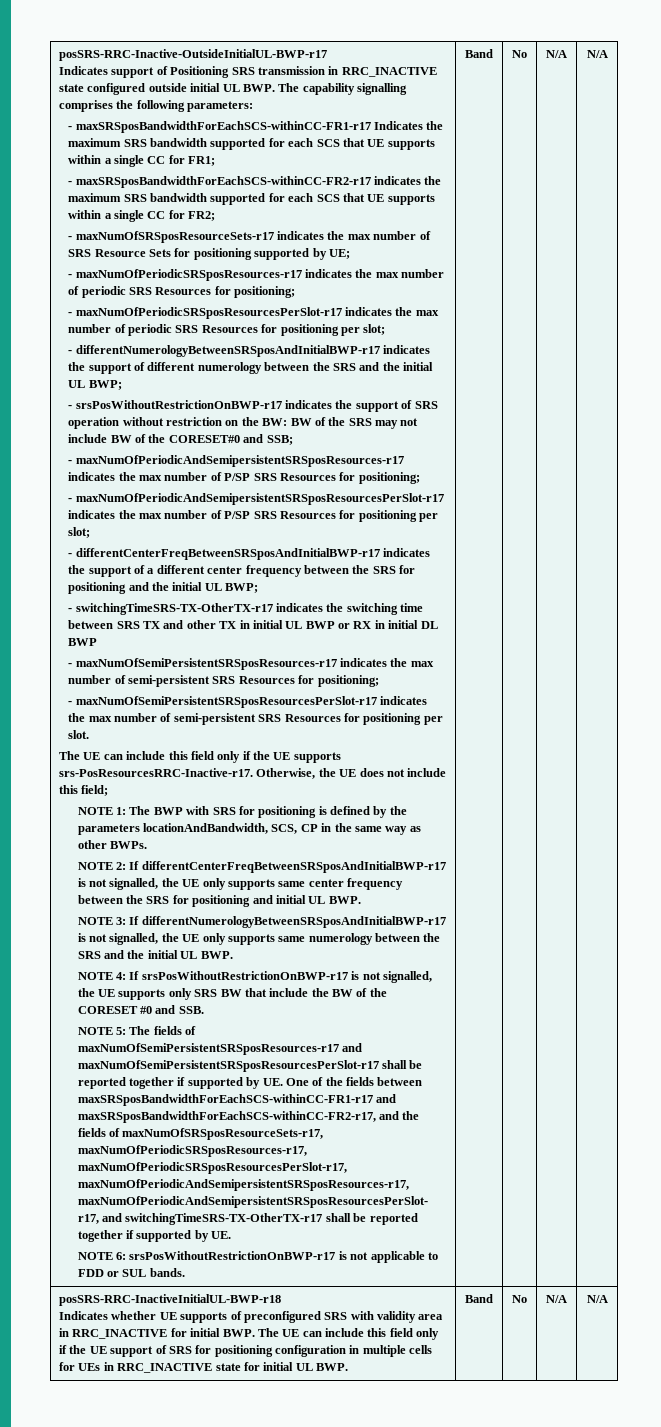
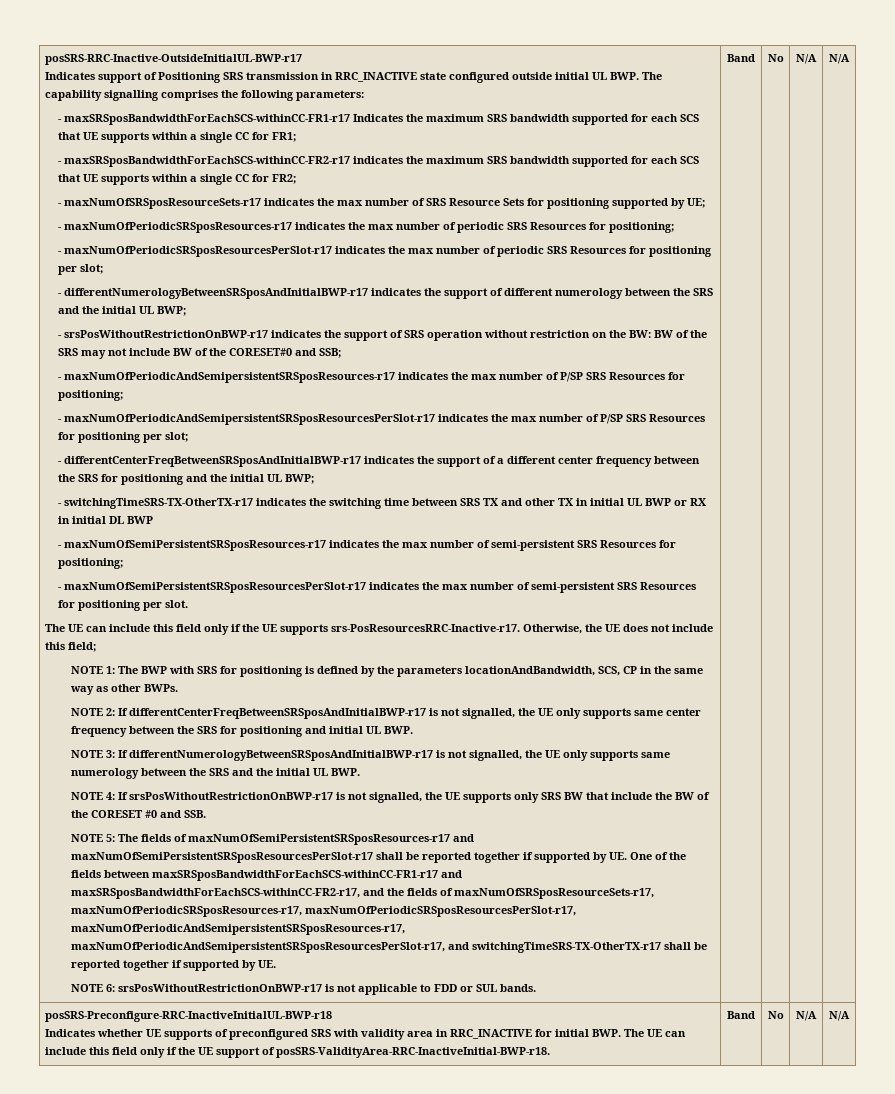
- posSRS-RRC-InactiveInitialUL-BWP-r18
+ posSRS-Preconfigure-RRC-InactiveInitialUL-BWP-r18
- Indicates whether UE supports of preconfigured SRS with validity area in RRC_INACTIVE for initial BWP. The UE can include this field only if the UE support of SRS for positioning configuration in multiple cells for UEs in RRC_INACTIVE state for initial UL BWP.
+ Indicates whether UE supports of preconfigured SRS with validity area in RRC_INACTIVE for initial BWP. The UE can include this field only if the UE support of posSRS-ValidityArea-RRC-InactiveInitial-BWP-r18.

